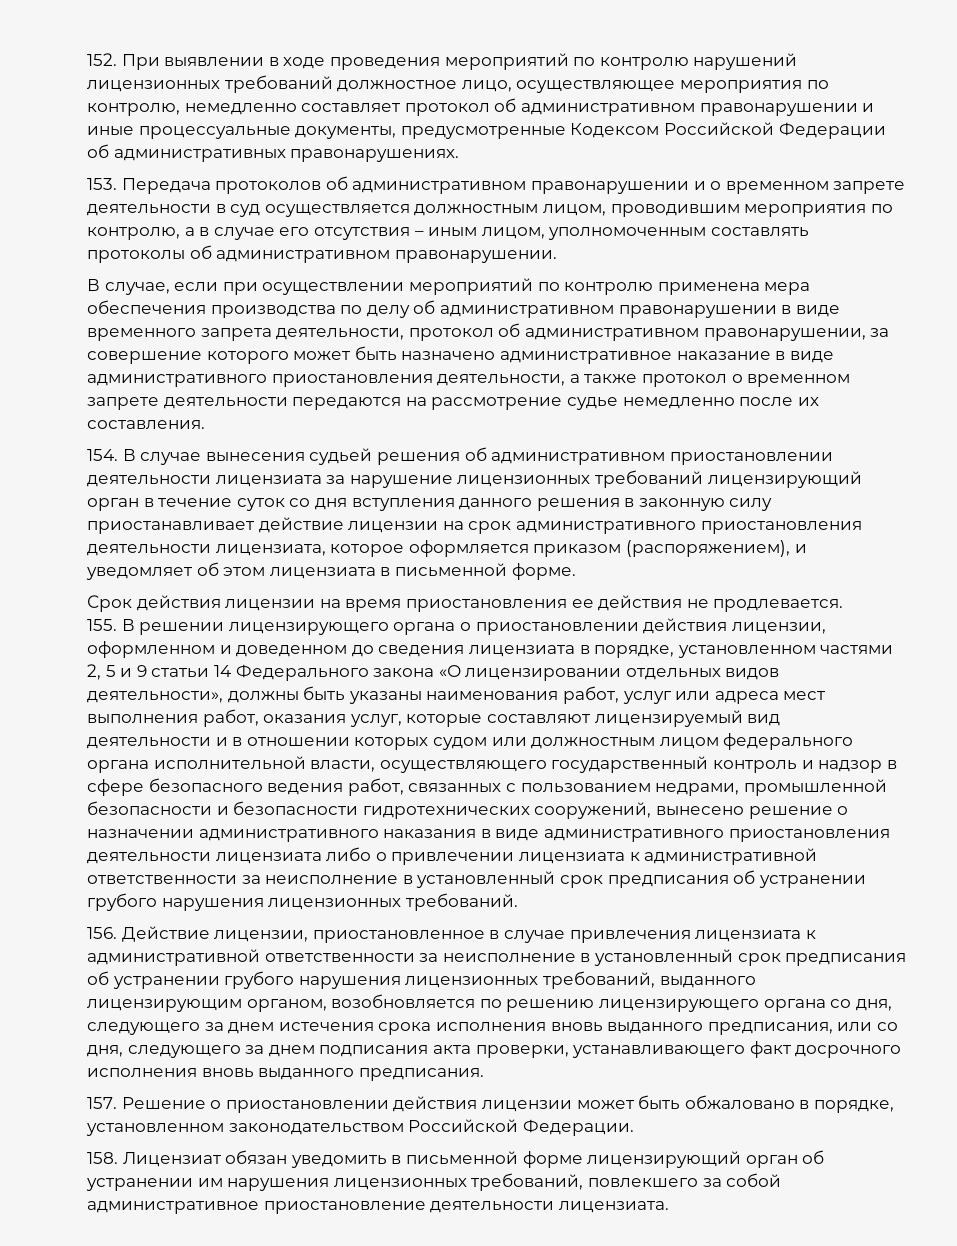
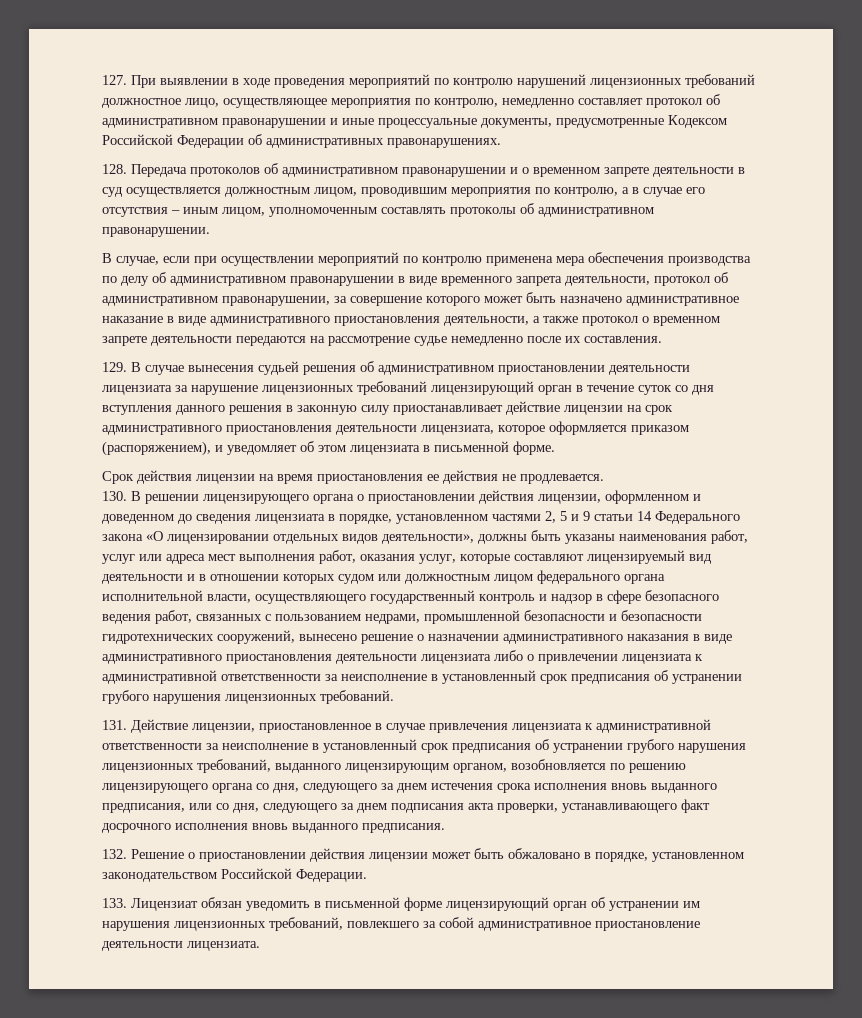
- 152. При выявлении в ходе проведения мероприятий по контролю нарушений лицензионных требований должностное лицо, осуществляющее мероприятия по контролю, немедленно составляет протокол об административном правонарушении и иные процессуальные документы, предусмотренные Кодексом Российской Федерации об административных правонарушениях.
+ 127. При выявлении в ходе проведения мероприятий по контролю нарушений лицензионных требований должностное лицо, осуществляющее мероприятия по контролю, немедленно составляет протокол об административном правонарушении и иные процессуальные документы, предусмотренные Кодексом Российской Федерации об административных правонарушениях.
- 153. Передача протоколов об административном правонарушении и о временном запрете деятельности в суд осуществляется должностным лицом, проводившим мероприятия по контролю, а в случае его отсутствия – иным лицом, уполномоченным составлять протоколы об административном правонарушении.
+ 128. Передача протоколов об административном правонарушении и о временном запрете деятельности в суд осуществляется должностным лицом, проводившим мероприятия по контролю, а в случае его отсутствия – иным лицом, уполномоченным составлять протоколы об административном правонарушении.
- 154. В случае вынесения судьей решения об административном приостановлении деятельности лицензиата за нарушение лицензионных требований лицензирующий орган в течение суток со дня вступления данного решения в законную силу приостанавливает действие лицензии на срок административного приостановления деятельности лицензиата, которое оформляется приказом (распоряжением), и уведомляет об этом лицензиата в письменной форме.
+ 129. В случае вынесения судьей решения об административном приостановлении деятельности лицензиата за нарушение лицензионных требований лицензирующий орган в течение суток со дня вступления данного решения в законную силу приостанавливает действие лицензии на срок административного приостановления деятельности лицензиата, которое оформляется приказом (распоряжением), и уведомляет об этом лицензиата в письменной форме.
- 155. В решении лицензирующего органа о приостановлении действия лицензии, оформленном и доведенном до сведения лицензиата в порядке, установленном частями 2, 5 и 9 статьи 14 Федерального закона «О лицензировании отдельных видов деятельности», должны быть указаны наименования работ, услуг или адреса мест выполнения работ, оказания услуг, которые составляют лицензируемый вид деятельности и в отношении которых судом или должностным лицом федерального органа исполнительной власти, осуществляющего государственный контроль и надзор в сфере безопасного ведения работ, связанных с пользованием недрами, промышленной безопасности и безопасности гидротехнических сооружений, вынесено решение о назначении административного наказания в виде административного приостановления деятельности лицензиата либо о привлечении лицензиата к административной ответственности за неисполнение в установленный срок предписания об устранении грубого нарушения лицензионных требований.
+ 130. В решении лицензирующего органа о приостановлении действия лицензии, оформленном и доведенном до сведения лицензиата в порядке, установленном частями 2, 5 и 9 статьи 14 Федерального закона «О лицензировании отдельных видов деятельности», должны быть указаны наименования работ, услуг или адреса мест выполнения работ, оказания услуг, которые составляют лицензируемый вид деятельности и в отношении которых судом или должностным лицом федерального органа исполнительной власти, осуществляющего государственный контроль и надзор в сфере безопасного ведения работ, связанных с пользованием недрами, промышленной безопасности и безопасности гидротехнических сооружений, вынесено решение о назначении административного наказания в виде административного приостановления деятельности лицензиата либо о привлечении лицензиата к административной ответственности за неисполнение в установленный срок предписания об устранении грубого нарушения лицензионных требований.
- 156. Действие лицензии, приостановленное в случае привлечения лицензиата к административной ответственности за неисполнение в установленный срок предписания об устранении грубого нарушения лицензионных требований, выданного лицензирующим органом, возобновляется по решению лицензирующего органа со дня, следующего за днем истечения срока исполнения вновь выданного предписания, или со дня, следующего за днем подписания акта проверки, устанавливающего факт досрочного исполнения вновь выданного предписания.
+ 131. Действие лицензии, приостановленное в случае привлечения лицензиата к административной ответственности за неисполнение в установленный срок предписания об устранении грубого нарушения лицензионных требований, выданного лицензирующим органом, возобновляется по решению лицензирующего органа со дня, следующего за днем истечения срока исполнения вновь выданного предписания, или со дня, следующего за днем подписания акта проверки, устанавливающего факт досрочного исполнения вновь выданного предписания.
- 157. Решение о приостановлении действия лицензии может быть обжаловано в порядке, установленном законодательством Российской Федерации.
+ 132. Решение о приостановлении действия лицензии может быть обжаловано в порядке, установленном законодательством Российской Федерации.
- 158. Лицензиат обязан уведомить в письменной форме лицензирующий орган об устранении им нарушения лицензионных требований, повлекшего за собой административное приостановление деятельности лицензиата.
+ 133. Лицензиат обязан уведомить в письменной форме лицензирующий орган об устранении им нарушения лицензионных требований, повлекшего за собой административное приостановление деятельности лицензиата.

